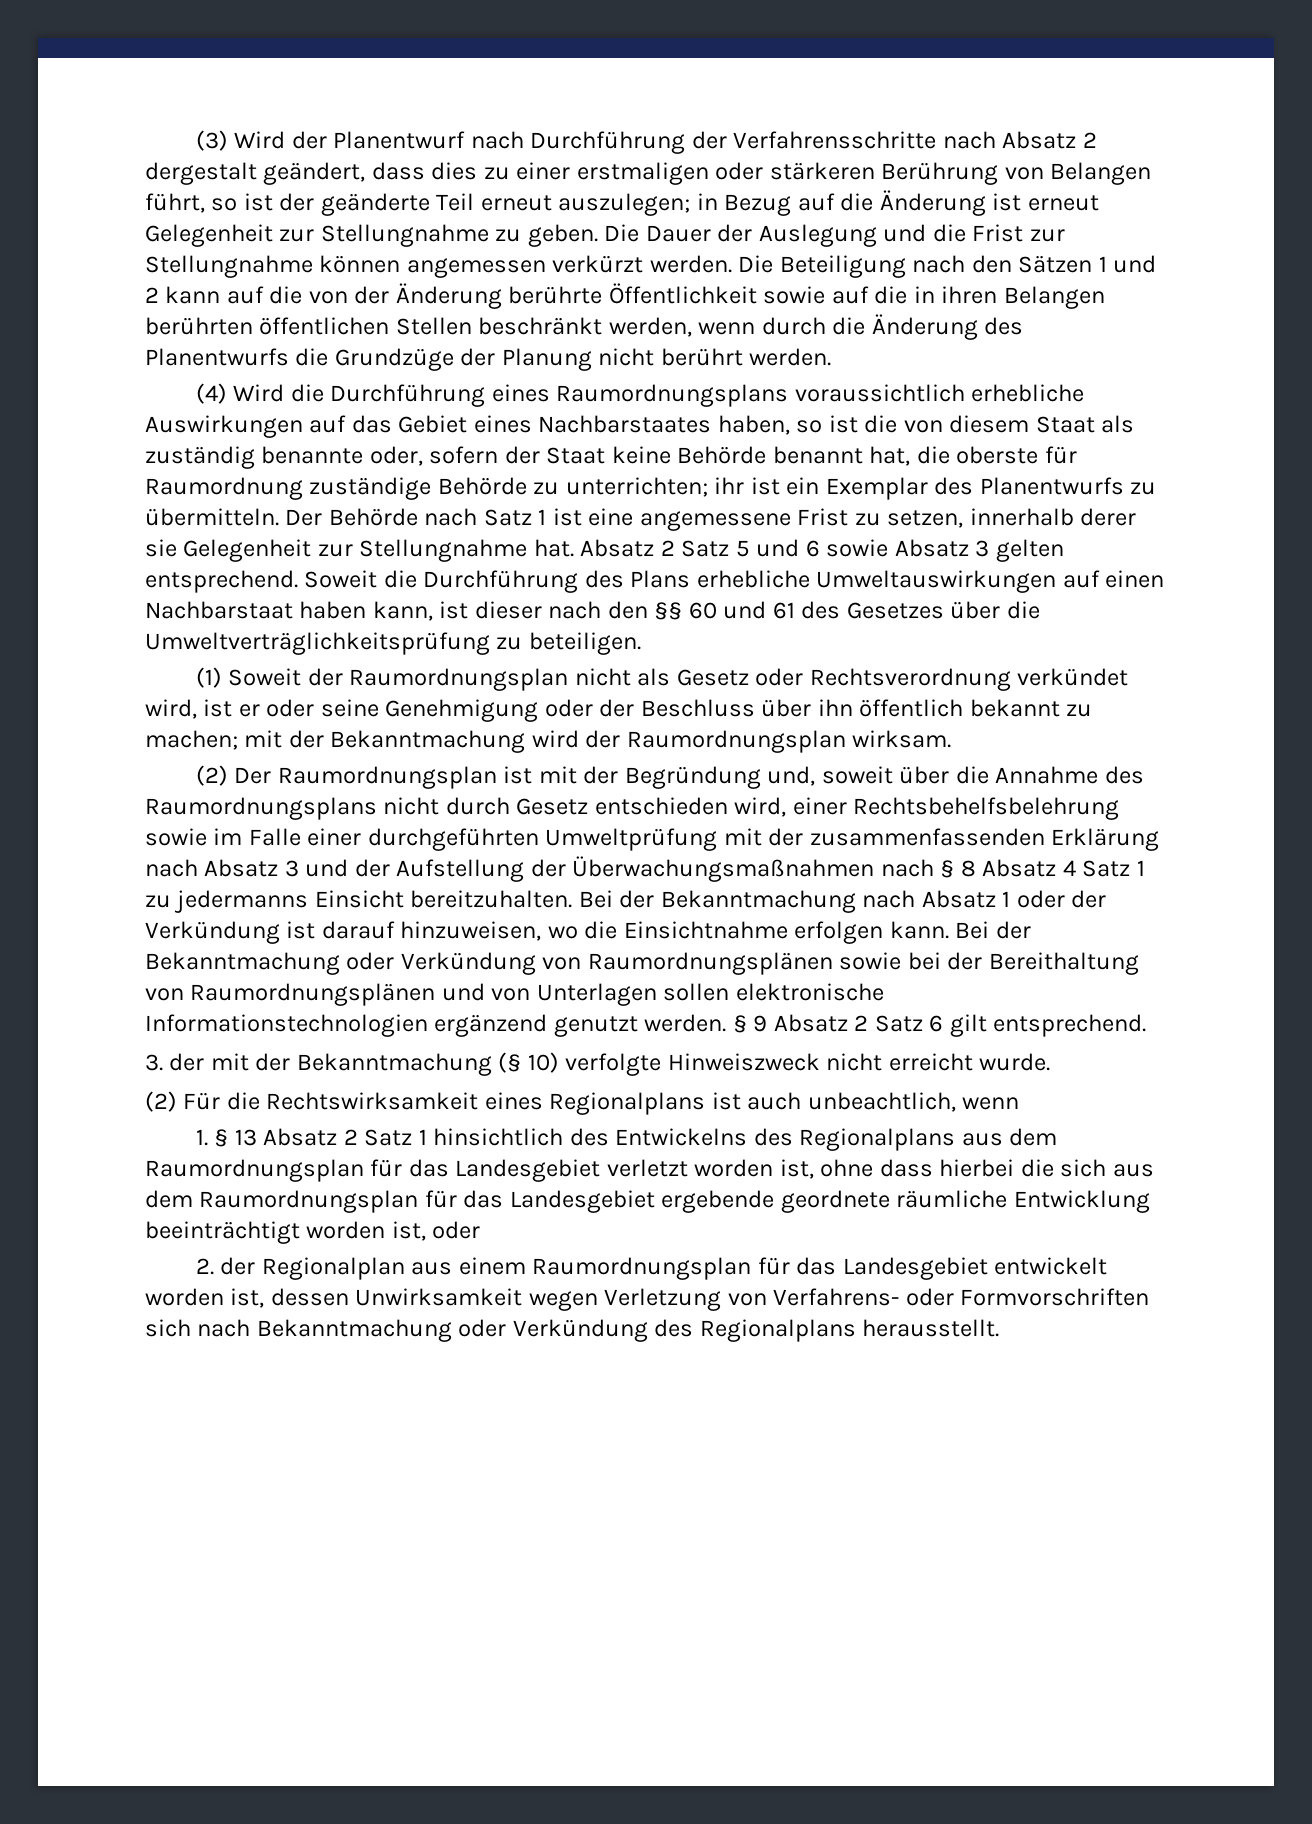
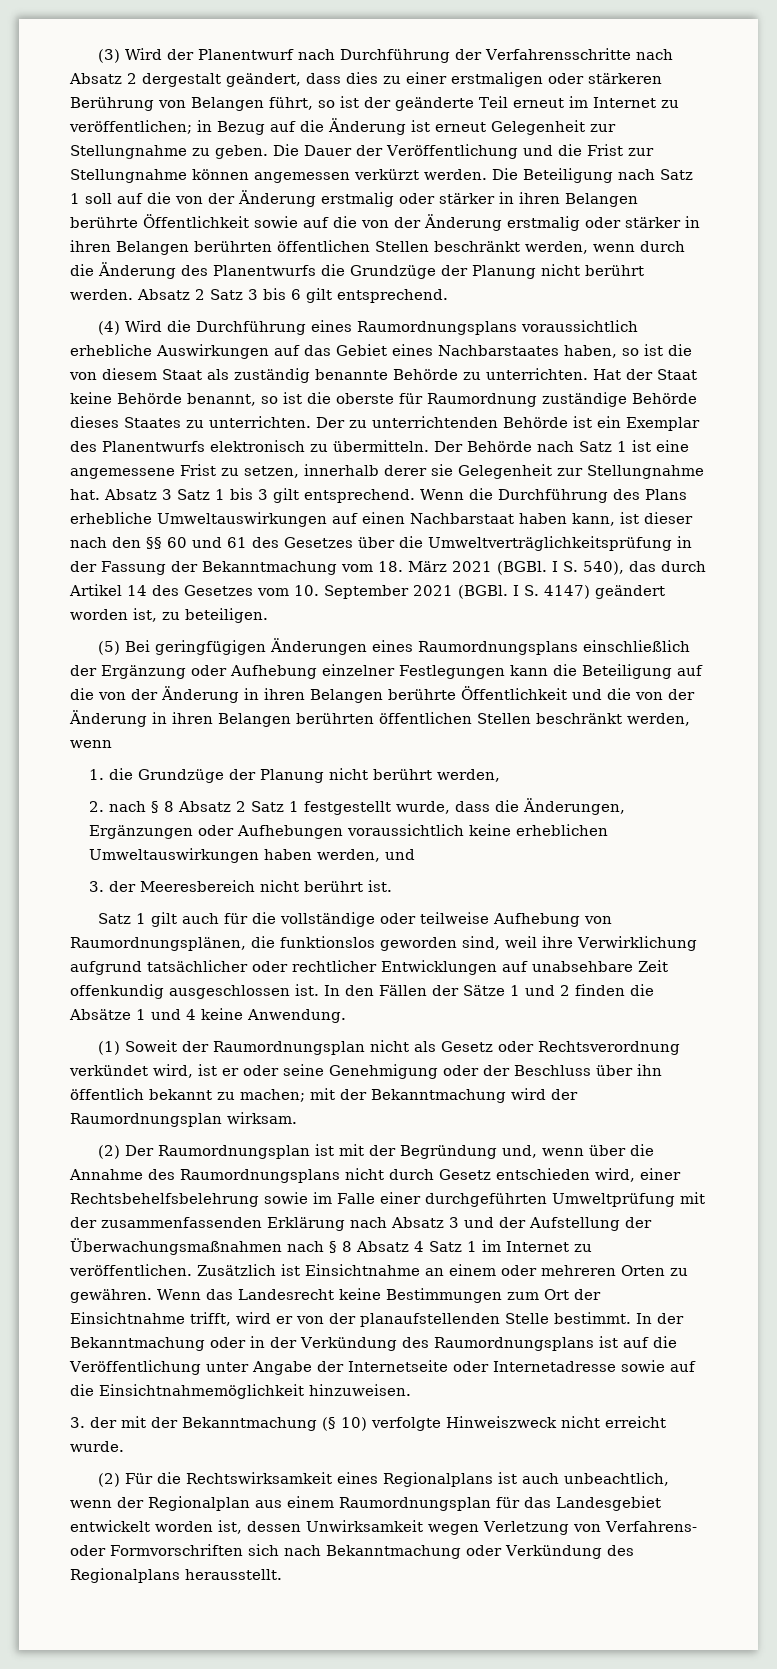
- (3) Wird der Planentwurf nach Durchführung der Verfahrensschritte nach Absatz 2 dergestalt geändert, dass dies zu einer erstmaligen oder stärkeren Berührung von Belangen führt, so ist der geänderte Teil erneut auszulegen; in Bezug auf die Änderung ist erneut Gelegenheit zur Stellungnahme zu geben.
+ (3) Wird der Planentwurf nach Durchführung der Verfahrensschritte nach Absatz 2 dergestalt geändert, dass dies zu einer erstmaligen oder stärkeren Berührung von Belangen führt, so ist der geänderte Teil erneut im Internet zu veröffentlichen; in Bezug auf die Änderung ist erneut Gelegenheit zur Stellungnahme zu geben.
- Die Dauer der Auslegung und die Frist zur Stellungnahme können angemessen verkürzt werden.
+ Die Dauer der Veröffentlichung und die Frist zur Stellungnahme können angemessen verkürzt werden.
- Die Beteiligung nach den Sätzen 1 und 2 kann auf die von der Änderung berührte Öffentlichkeit sowie auf die in ihren Belangen berührten öffentlichen Stellen beschränkt werden, wenn durch die Änderung des Planentwurfs die Grundzüge der Planung nicht berührt werden.
+ Die Beteiligung nach Satz 1 soll auf die von der Änderung erstmalig oder stärker in ihren Belangen berührte Öffentlichkeit sowie auf die von der Änderung erstmalig oder stärker in ihren Belangen berührten öffentlichen Stellen beschränkt werden, wenn durch die Änderung des Planentwurfs die Grundzüge der Planung nicht berührt werden. Absatz 2 Satz 3 bis 6 gilt entsprechend.
- (4) Wird die Durchführung eines Raumordnungsplans voraussichtlich erhebliche Auswirkungen auf das Gebiet eines Nachbarstaates haben, so ist die von diesem Staat als zuständig benannte oder, sofern der Staat keine Behörde benannt hat, die oberste für Raumordnung zuständige Behörde zu unterrichten; ihr ist ein Exemplar des Planentwurfs zu übermitteln.
+ (4) Wird die Durchführung eines Raumordnungsplans voraussichtlich erhebliche Auswirkungen auf das Gebiet eines Nachbarstaates haben, so ist die von diesem Staat als zuständig benannte Behörde zu unterrichten. Hat der Staat keine Behörde benannt, so ist die oberste für Raumordnung zuständige Behörde dieses Staates zu unterrichten. Der zu unterrichtenden Behörde ist ein Exemplar des Planentwurfs elektronisch zu übermitteln.
- Absatz 2 Satz 5 und 6 sowie Absatz 3 gelten entsprechend. Soweit die Durchführung des Plans erhebliche Umweltauswirkungen auf einen Nachbarstaat haben kann, ist dieser nach den §§ 60 und 61 des Gesetzes über die Umweltverträglichkeitsprüfung zu beteiligen.
+ Absatz 3 Satz 1 bis 3 gilt entsprechend. Wenn die Durchführung des Plans erhebliche Umweltauswirkungen auf einen Nachbarstaat haben kann, ist dieser nach den §§ 60 und 61 des Gesetzes über die Umweltverträglichkeitsprüfung in der Fassung der Bekanntmachung vom 18. März 2021 (BGBl. I S. 540), das durch Artikel 14 des Gesetzes vom 10. September 2021 (BGBl. I S. 4147) geändert worden ist, zu beteiligen.
+ (5) Bei geringfügigen Änderungen eines Raumordnungsplans einschließlich der Ergänzung oder Aufhebung einzelner Festlegungen kann die Beteiligung auf die von der Änderung in ihren Belangen berührte Öffentlichkeit und die von der Änderung in ihren Belangen berührten öffentlichen Stellen beschränkt werden, wenn
+ 1. die Grundzüge der Planung nicht berührt werden,
+ 2. nach § 8 Absatz 2 Satz 1 festgestellt wurde, dass die Änderungen, Ergänzungen oder Aufhebungen voraussichtlich keine erheblichen Umweltauswirkungen haben werden, und
+ 3. der Meeresbereich nicht berührt ist.
+ Satz 1 gilt auch für die vollständige oder teilweise Aufhebung von Raumordnungsplänen, die funktionslos geworden sind, weil ihre Verwirklichung aufgrund tatsächlicher oder rechtlicher Entwicklungen auf unabsehbare Zeit offenkundig ausgeschlossen ist. In den Fällen der Sätze 1 und 2 finden die Absätze 1 und 4 keine Anwendung.
- (2) Der Raumordnungsplan ist mit der Begründung und, soweit über die Annahme des Raumordnungsplans nicht durch Gesetz entschieden wird, einer Rechtsbehelfsbelehrung sowie im Falle einer durchgeführten Umweltprüfung mit der zusammenfassenden Erklärung nach Absatz 3 und der Aufstellung der Überwachungsmaßnahmen nach § 8 Absatz 4 Satz 1 zu jedermanns Einsicht bereitzuhalten. Bei der Bekanntmachung nach Absatz 1 oder der Verkündung ist darauf hinzuweisen, wo die Einsichtnahme erfolgen kann. Bei der Bekanntmachung oder Verkündung von Raumordnungsplänen sowie bei der Bereithaltung von Raumordnungsplänen und von Unterlagen sollen elektronische Informationstechnologien ergänzend genutzt werden. § 9 Absatz 2 Satz 6 gilt entsprechend.
+ (2) Der Raumordnungsplan ist mit der Begründung und, wenn über die Annahme des Raumordnungsplans nicht durch Gesetz entschieden wird, einer Rechtsbehelfsbelehrung sowie im Falle einer durchgeführten Umweltprüfung mit der zusammenfassenden Erklärung nach Absatz 3 und der Aufstellung der Überwachungsmaßnahmen nach § 8 Absatz 4 Satz 1 im Internet zu veröffentlichen. Zusätzlich ist Einsichtnahme an einem oder mehreren Orten zu gewähren. Wenn das Landesrecht keine Bestimmungen zum Ort der Einsichtnahme trifft, wird er von der planaufstellenden Stelle bestimmt. In der Bekanntmachung oder in der Verkündung des Raumordnungsplans ist auf die Veröffentlichung unter Angabe der Internetseite oder Internetadresse sowie auf die Einsichtnahmemöglichkeit hinzuweisen.
- (2) Für die Rechtswirksamkeit eines Regionalplans ist auch unbeachtlich, wenn
- 1. § 13 Absatz 2 Satz 1 hinsichtlich des Entwickelns des Regionalplans aus dem Raumordnungsplan für das Landesgebiet verletzt worden ist, ohne dass hierbei die sich aus dem Raumordnungsplan für das Landesgebiet ergebende geordnete räumliche Entwicklung beeinträchtigt worden ist, oder
- 2. der Regionalplan aus einem Raumordnungsplan für das Landesgebiet entwickelt worden ist, dessen Unwirksamkeit wegen Verletzung von Verfahrens- oder Formvorschriften sich nach Bekanntmachung oder Verkündung des Regionalplans herausstellt.
+ (2) Für die Rechtswirksamkeit eines Regionalplans ist auch unbeachtlich, wenn der Regionalplan aus einem Raumordnungsplan für das Landesgebiet entwickelt worden ist, dessen Unwirksamkeit wegen Verletzung von Verfahrens- oder Formvorschriften sich nach Bekanntmachung oder Verkündung des Regionalplans herausstellt.

